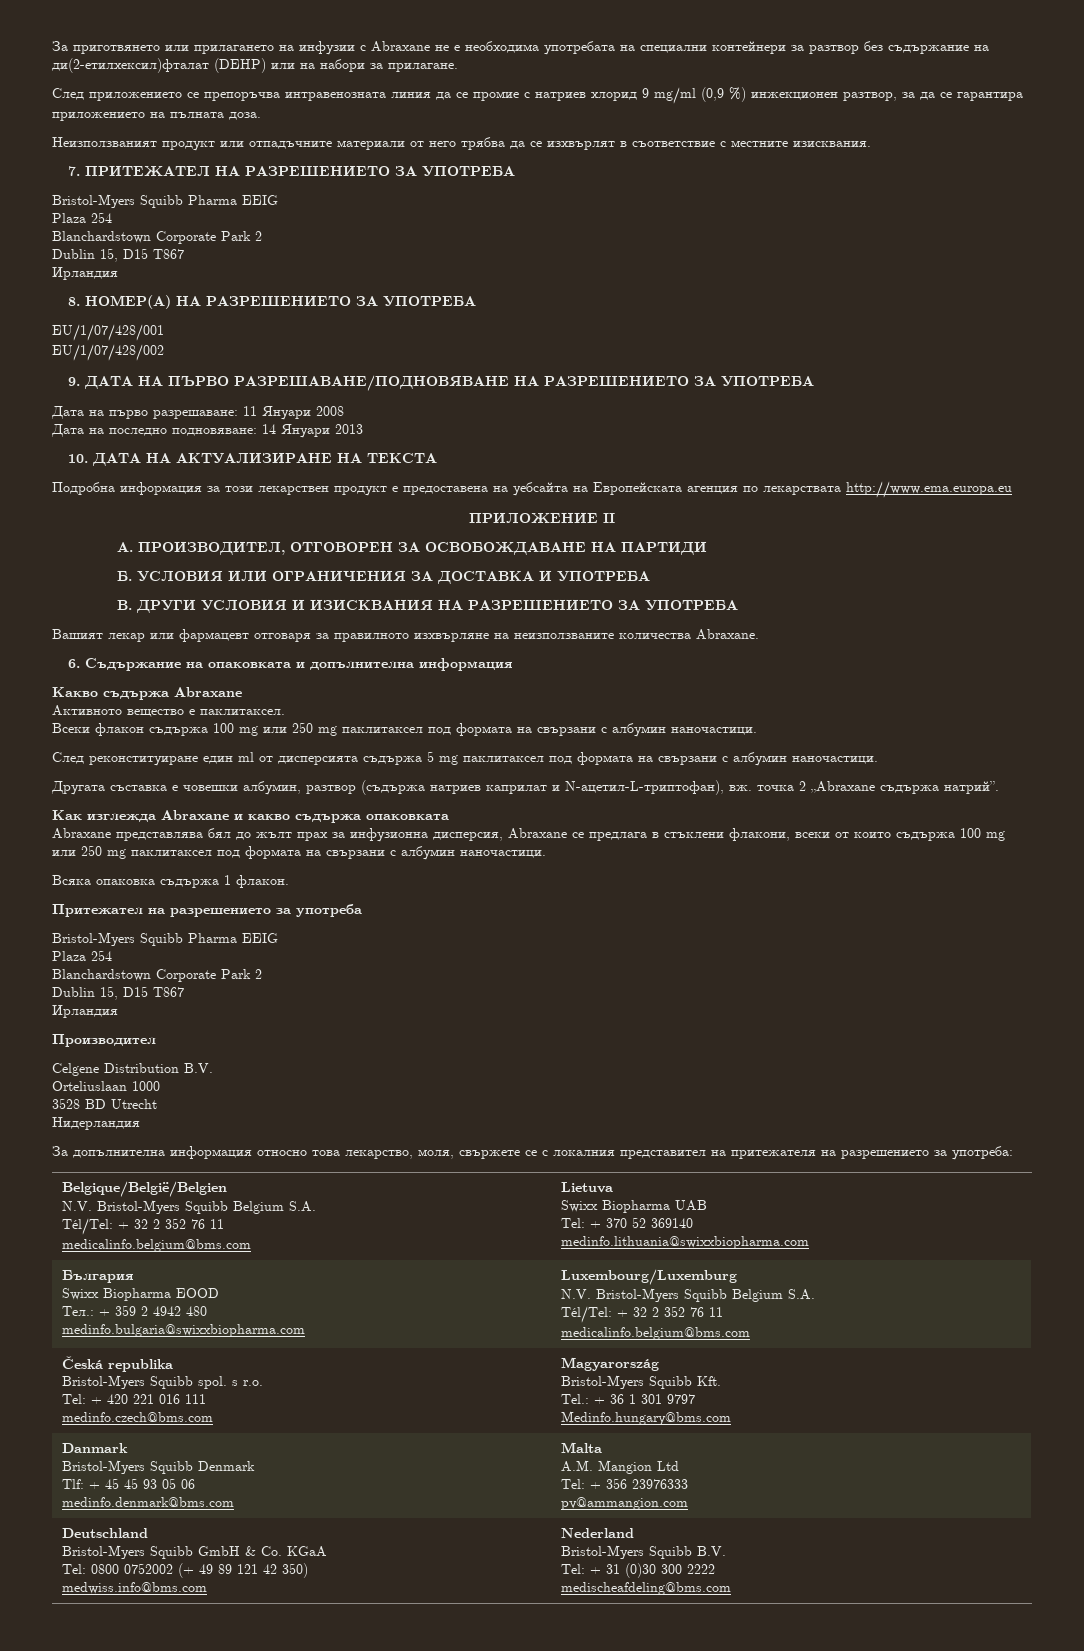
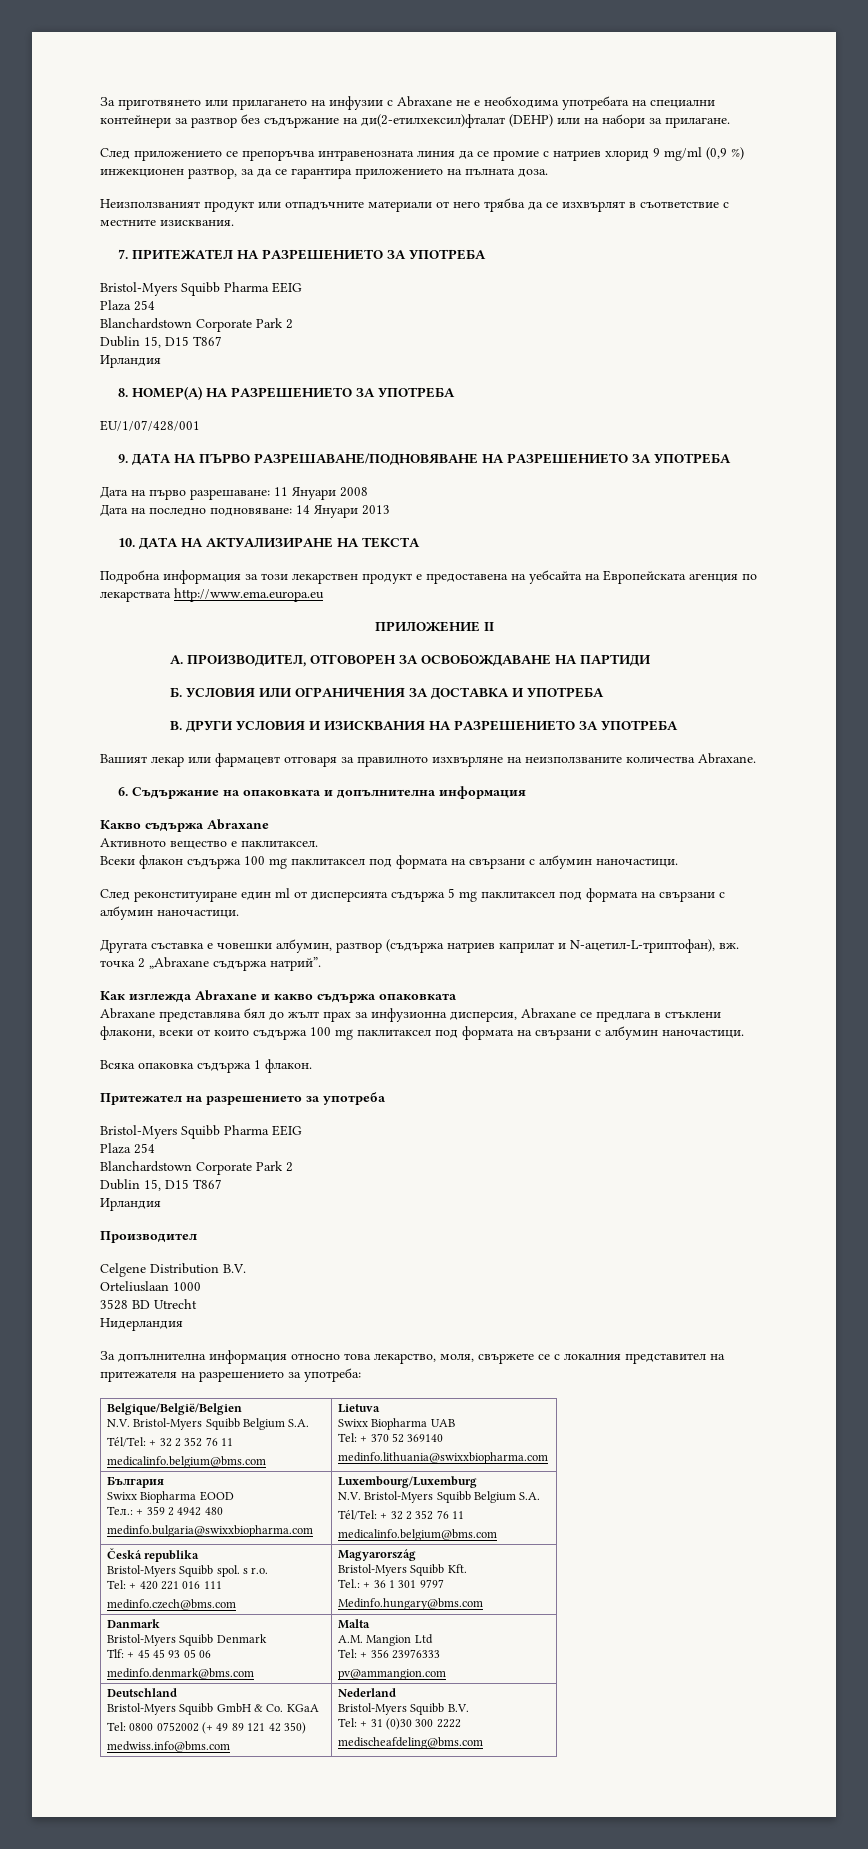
- EU/1/07/428/002
- Всеки флакон съдържа 100 mg или 250 mg паклитаксел под формата на свързани с албумин наночастици.
+ Всеки флакон съдържа 100 mg паклитаксел под формата на свързани с албумин наночастици.
- Abraxane представлява бял до жълт прах за инфузионна дисперсия, Abraxane се предлага в стъклени флакони, всеки от които съдържа 100 mg или 250 mg паклитаксел под формата на свързани с албумин наночастици.
+ Abraxane представлява бял до жълт прах за инфузионна дисперсия, Abraxane се предлага в стъклени флакони, всеки от които съдържа 100 mg паклитаксел под формата на свързани с албумин наночастици.

